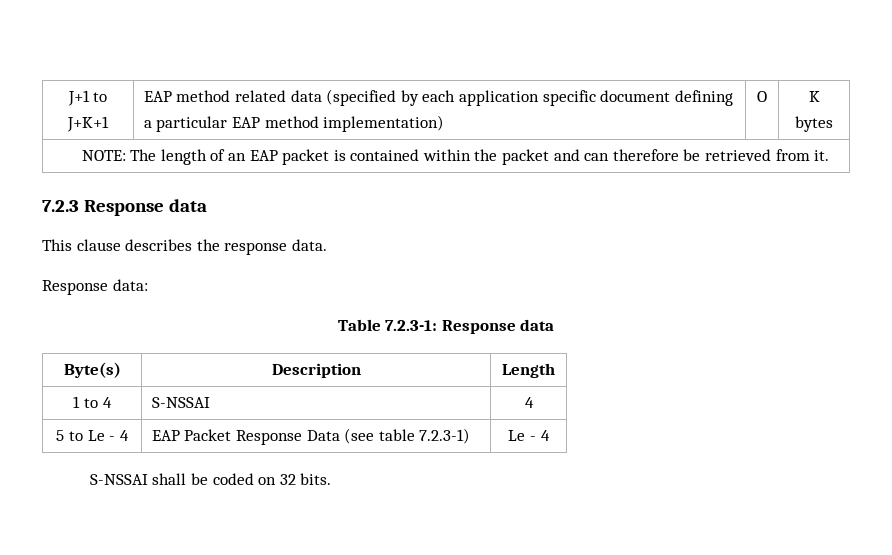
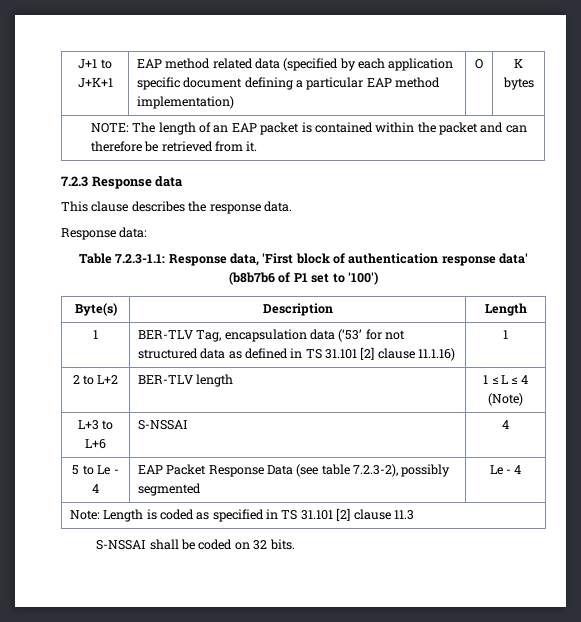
- Table 7.2.3-1: Response data
+ Table 7.2.3-1.1: Response data, 'First block of authentication response data' (b8b7b6 of P1 set to '100')
  Byte(s) | Description | Length
- 1 to 4 | S-NSSAI | 4
+ 1 | BER-TLV Tag, encapsulation data (‘53’ for not structured data as defined in TS 31.101 [2] clause 11.1.16) | 1
+ 2 to L+2 | BER-TLV length | 1 ≤ L ≤ 4 (Note)
+ L+3 to L+6 | S-NSSAI | 4
- 5 to Le - 4 | EAP Packet Response Data (see table 7.2.3-1) | Le - 4
+ 5 to Le - 4 | EAP Packet Response Data (see table 7.2.3-2), possibly segmented | Le - 4
+ Note: Length is coded as specified in TS 31.101 [2] clause 11.3

